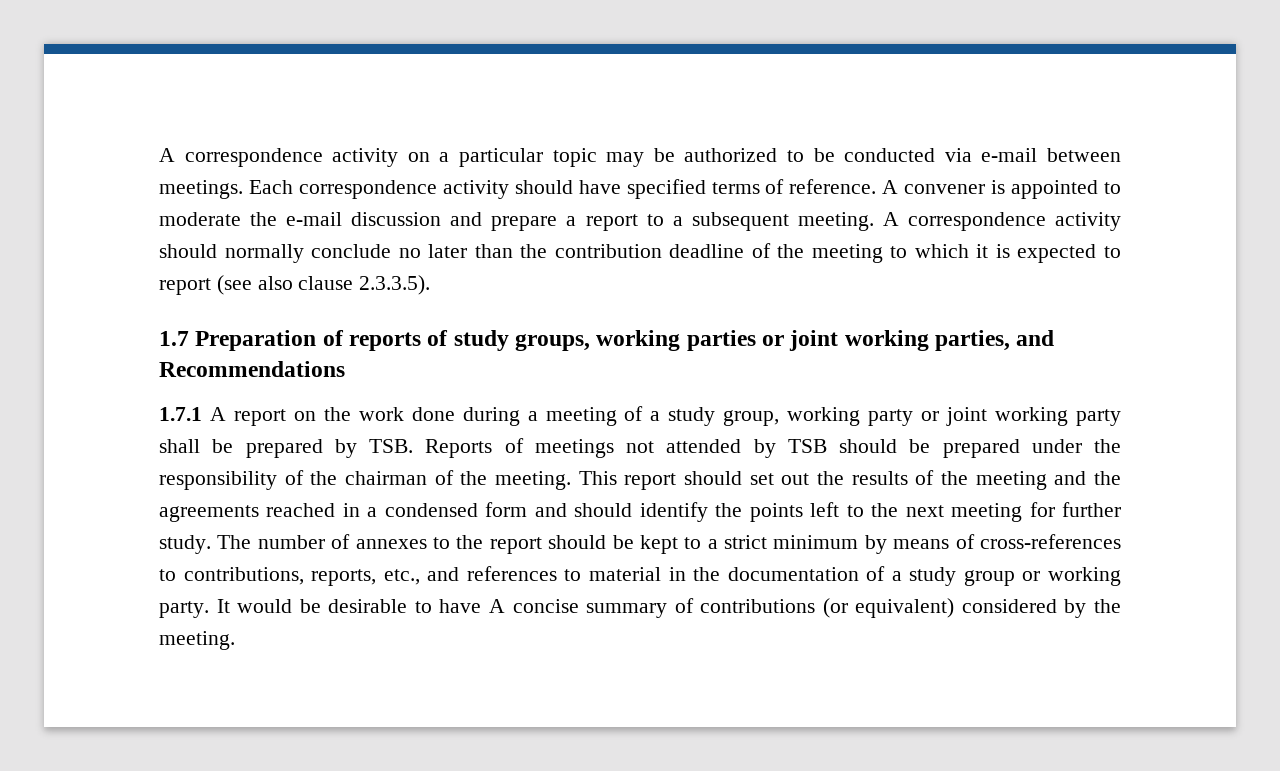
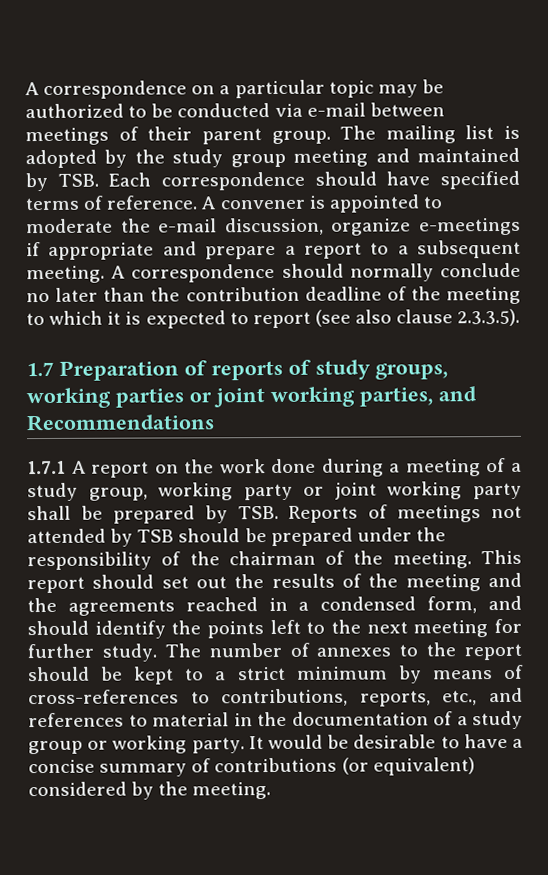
- A correspondence activity on a particular topic may be authorized to be conducted via e-mail between meetings. Each correspondence activity should have specified terms of reference.
+ A correspondence on a particular topic may be authorized to be conducted via e-mail between meetings of their parent group. The mailing list is adopted by the study group meeting and maintained by TSB. Each correspondence should have specified terms of reference.
- A convener is appointed to moderate the e-mail discussion and prepare a report to a subsequent meeting.
+ A convener is appointed to moderate the e-mail discussion, organize e-meetings if appropriate and prepare a report to a subsequent meeting.
- A correspondence activity should normally conclude no later than the contribution deadline of the meeting to which it is expected to report (see also clause 2.3.3.5).
+ A correspondence should normally conclude no later than the contribution deadline of the meeting to which it is expected to report (see also clause 2.3.3.5).
- This report should set out the results of the meeting and the agreements reached in a condensed form and should identify the points left to the next meeting for further study.
+ This report should set out the results of the meeting and the agreements reached in a condensed form, and should identify the points left to the next meeting for further study.
- It would be desirable to have A concise summary of contributions (or equivalent) considered by the meeting.
+ It would be desirable to have a concise summary of contributions (or equivalent) considered by the meeting.

